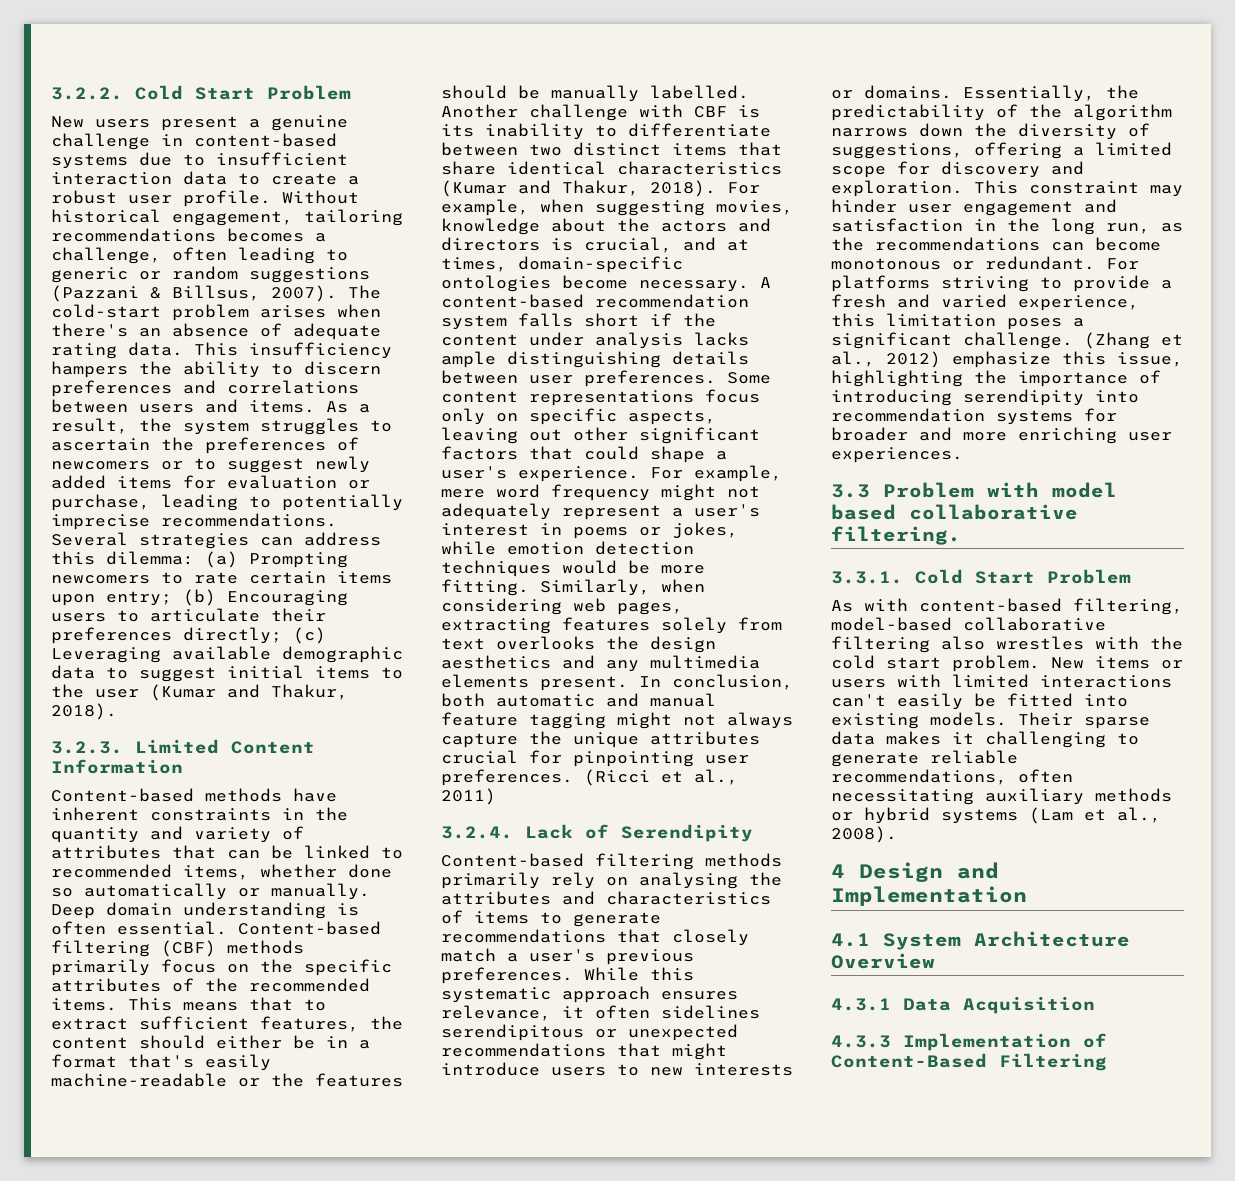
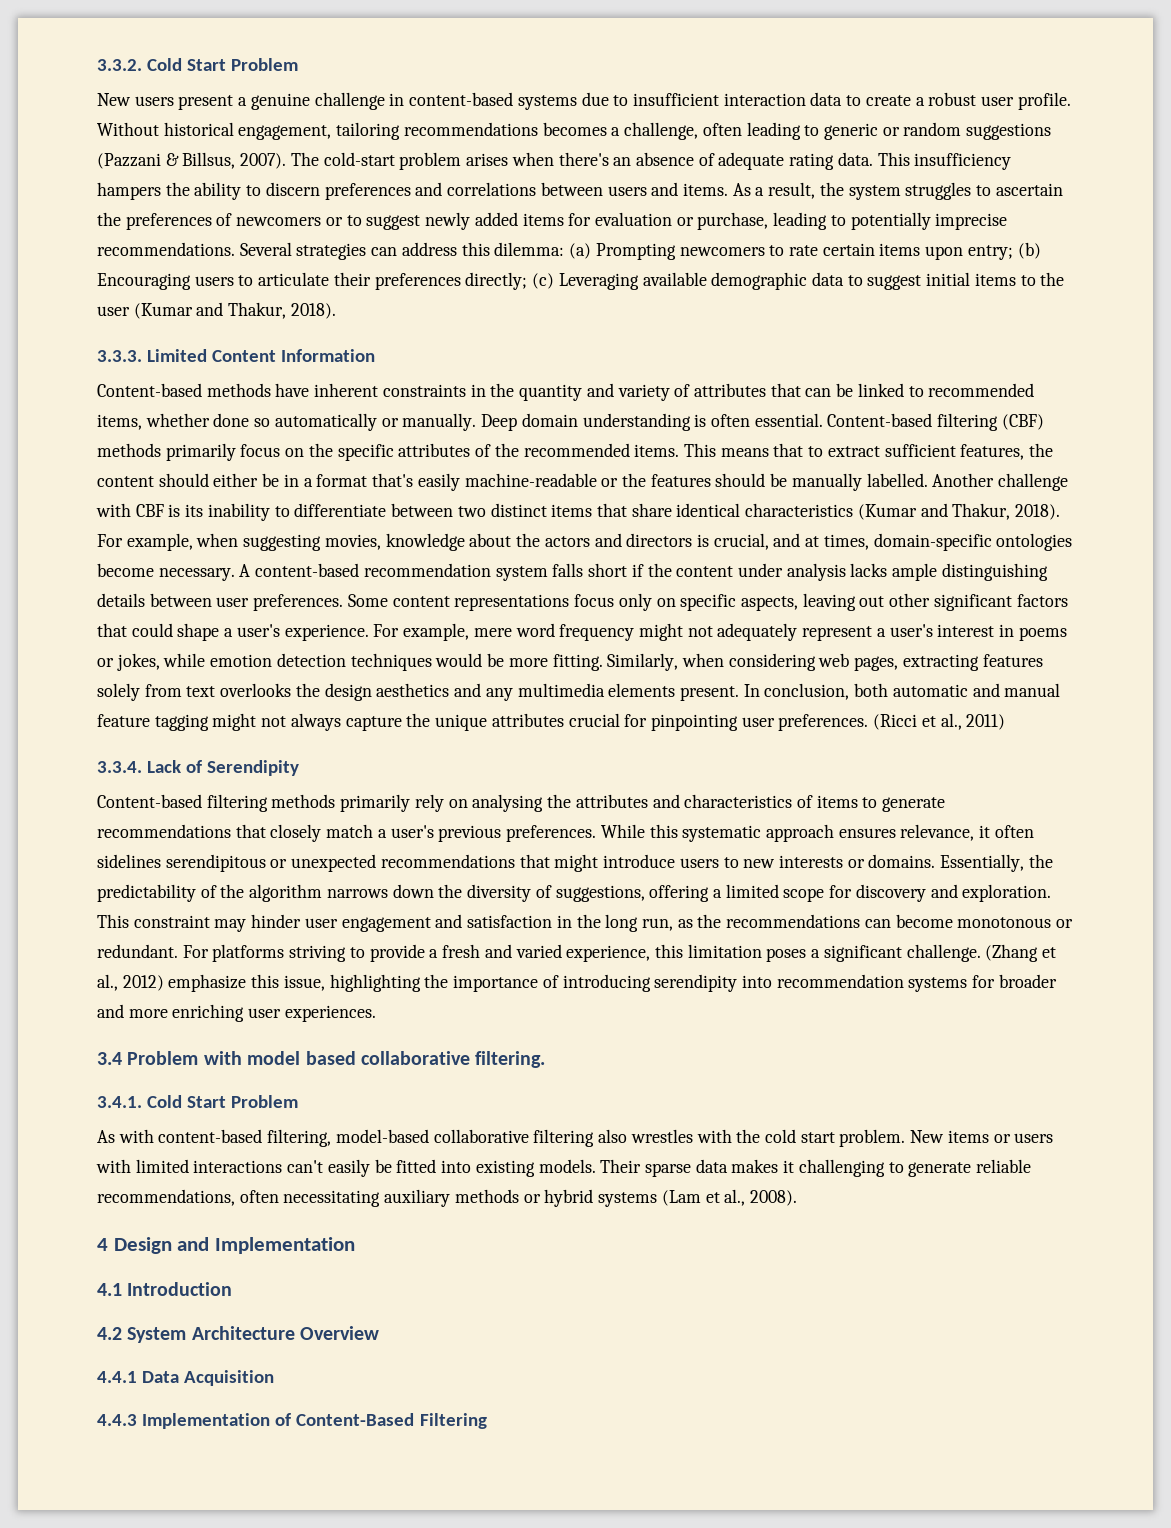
- 3.2.2. Cold Start Problem
+ 3.3.2. Cold Start Problem
- 3.2.3. Limited Content Information
+ 3.3.3. Limited Content Information
- 3.2.4. Lack of Serendipity
+ 3.3.4. Lack of Serendipity
- 3.3 Problem with model based collaborative filtering.
+ 3.4 Problem with model based collaborative filtering.
- 3.3.1. Cold Start Problem
+ 3.4.1. Cold Start Problem
- 4.1 System Architecture Overview
+ 4.1 Introduction
+ 4.2 System Architecture Overview
- 4.3.1 Data Acquisition
+ 4.4.1 Data Acquisition
- 4.3.3 Implementation of Content-Based Filtering
+ 4.4.3 Implementation of Content-Based Filtering

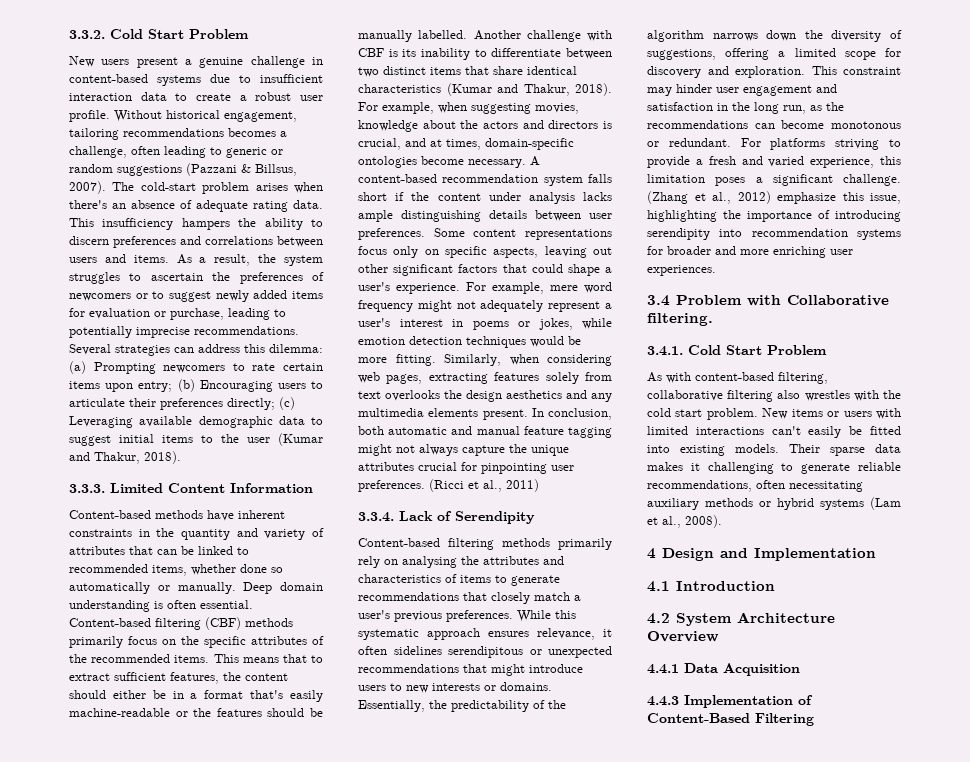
- 3.4 Problem with model based collaborative filtering.
+ 3.4 Problem with Collaborative filtering.
- As with content-based filtering, model-based collaborative filtering also wrestles with the cold start problem.
+ As with content-based filtering, collaborative filtering also wrestles with the cold start problem.

